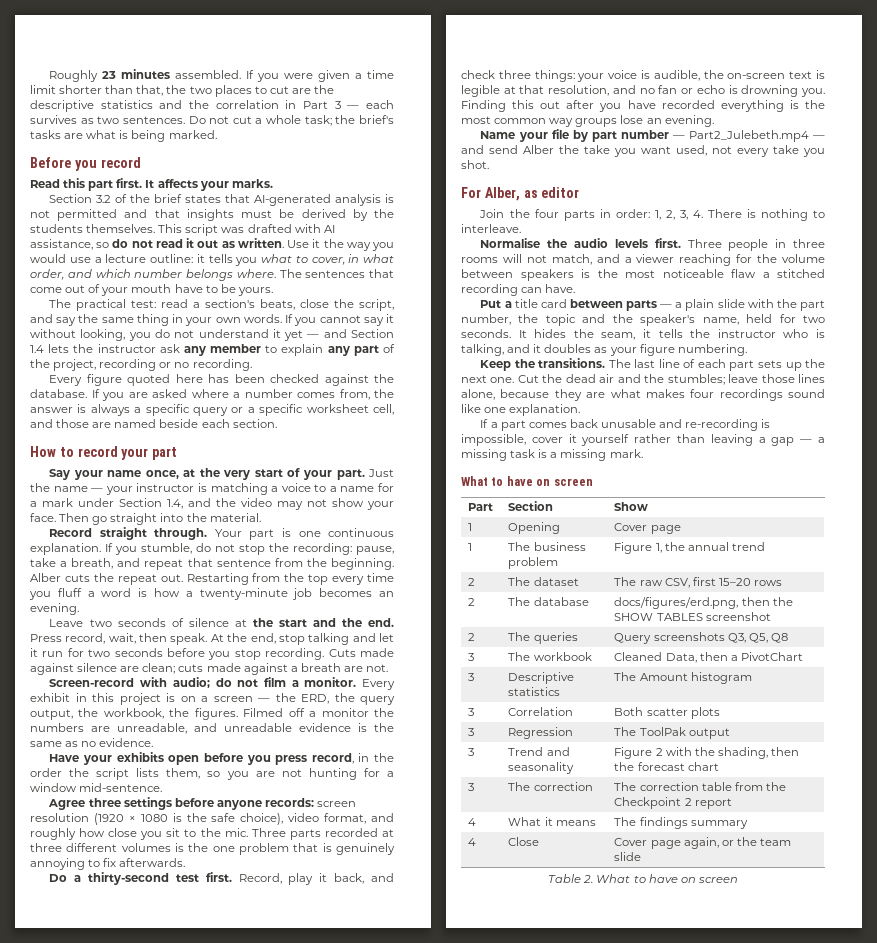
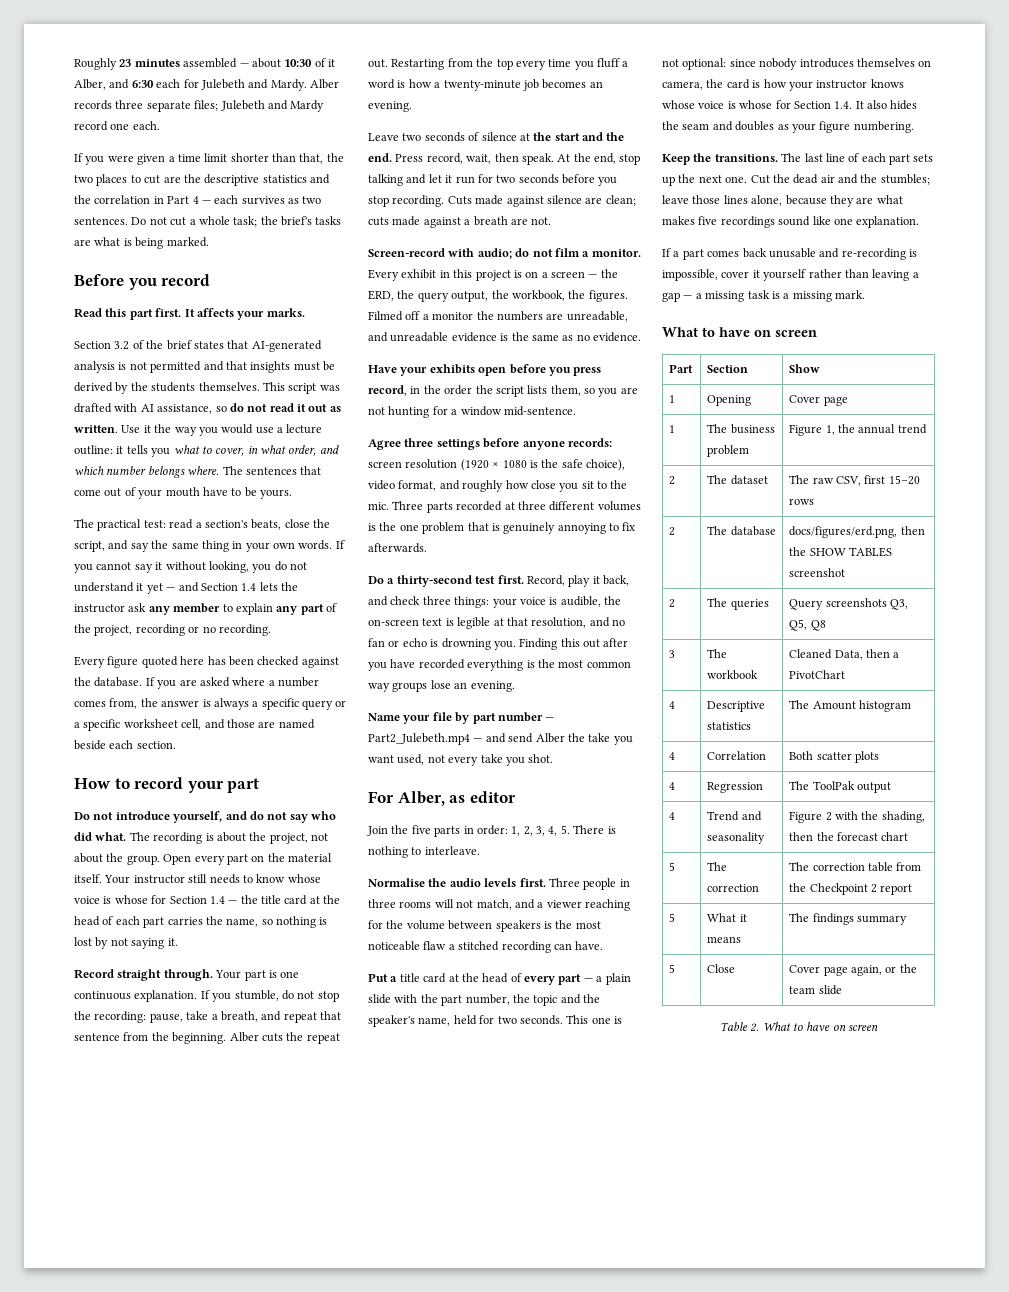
- Roughly 23 minutes assembled. If you were given a time limit shorter than that, the two places to cut are the descriptive statistics and the correlation in Part 3 — each survives as two sentences.
+ Roughly 23 minutes assembled — about 10:30 of it Alber, and 6:30 each for Julebeth and Mardy. Alber records three separate files; Julebeth and Mardy record one each.
+ If you were given a time limit shorter than that, the two places to cut are the descriptive statistics and the correlation in Part 4 — each survives as two sentences.
- Say your name once, at the very start of your part. Just the name — your instructor is matching a voice to a name for a mark under Section 1.4, and the video may not show your face. Then go straight into the material.
+ Do not introduce yourself, and do not say who did what. The recording is about the project, not about the group. Open every part on the material itself. Your instructor still needs to know whose voice is whose for Section 1.4 — the title card at the head of each part carries the name, so nothing is lost by not saying it.
- Join the four parts in order: 1, 2, 3, 4. There is nothing to interleave.
+ Join the five parts in order: 1, 2, 3, 4, 5. There is nothing to interleave.
- Put a title card between parts — a plain slide with the part number, the topic and the speaker's name, held for two seconds.
+ Put a title card at the head of every part — a plain slide with the part number, the topic and the speaker's name, held for two seconds.
- It hides the seam, it tells the instructor who is talking, and it doubles as your figure numbering.
+ This one is not optional: since nobody introduces themselves on camera, the card is how your instructor knows whose voice is whose for Section 1.4. It also hides the seam and doubles as your figure numbering.
- Cut the dead air and the stumbles; leave those lines alone, because they are what makes four recordings sound like one explanation.
+ Cut the dead air and the stumbles; leave those lines alone, because they are what makes five recordings sound like one explanation.
- 3 | Descriptive statistics | The Amount histogram
+ 4 | Descriptive statistics | The Amount histogram
- 3 | Correlation | Both scatter plots
+ 4 | Correlation | Both scatter plots
- 3 | Regression | The ToolPak output
+ 4 | Regression | The ToolPak output
- 3 | Trend and seasonality | Figure 2 with the shading, then the forecast chart
+ 4 | Trend and seasonality | Figure 2 with the shading, then the forecast chart
- 3 | The correction | The correction table from the Checkpoint 2 report
+ 5 | The correction | The correction table from the Checkpoint 2 report
- 4 | What it means | The findings summary
+ 5 | What it means | The findings summary
- 4 | Close | Cover page again, or the team slide
+ 5 | Close | Cover page again, or the team slide

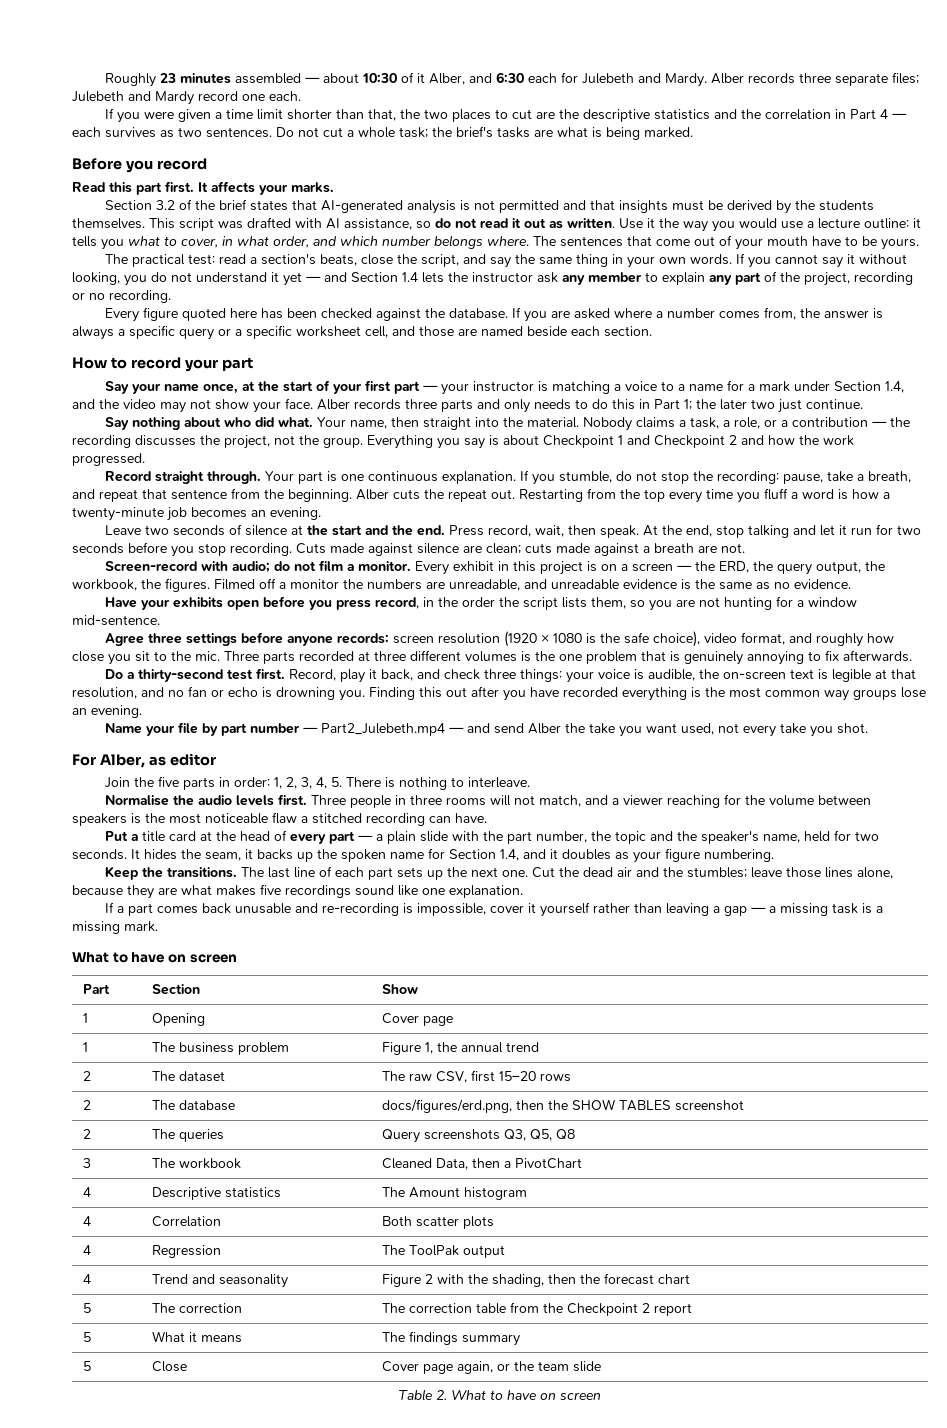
- Do not introduce yourself, and do not say who did what. The recording is about the project, not about the group.
+ Say your name once, at the start of your first part — your instructor is matching a voice to a name for a mark under Section 1.4, and the video may not show your face. Alber records three parts and only needs to do this in Part 1; the later two just continue.
+ Say nothing about who did what. Your name, then straight into the material. Nobody claims a task, a role, or a contribution — the recording discusses the project, not the group.
- Open every part on the material itself. Your instructor still needs to know whose voice is whose for Section 1.4 — the title card at the head of each part carries the name, so nothing is lost by not saying it.
+ Everything you say is about Checkpoint 1 and Checkpoint 2 and how the work progressed.
- This one is not optional: since nobody introduces themselves on camera, the card is how your instructor knows whose voice is whose for Section 1.4. It also hides the seam and doubles as your figure numbering.
+ It hides the seam, it backs up the spoken name for Section 1.4, and it doubles as your figure numbering.

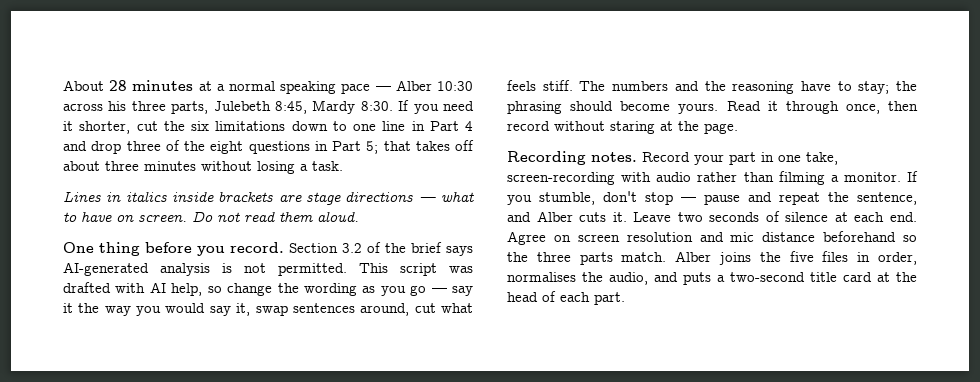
- Roughly 23 minutes assembled — about 10:30 of it Alber, and 6:30 each for Julebeth and Mardy. Alber records three separate files; Julebeth and Mardy record one each.
- If you were given a time limit shorter than that, the two places to cut are the descriptive statistics and the correlation in Part 4 — each survives as two sentences. Do not cut a whole task; the brief's tasks are what is being marked.
- Before you record
- Read this part first. It affects your marks.
- Section 3.2 of the brief states that AI-generated analysis is not permitted and that insights must be derived by the students themselves.
+ About 28 minutes at a normal speaking pace — Alber 10:30 across his three parts, Julebeth 8:45, Mardy 8:30. If you need it shorter, cut the six limitations down to one line in Part 4 and drop three of the eight questions in Part 5; that takes off about three minutes without losing a task.
+ Lines in italics inside brackets are stage directions — what to have on screen. Do not read them aloud.
+ One thing before you record. Section 3.2 of the brief says AI-generated analysis is not permitted.
- This script was drafted with AI assistance, so do not read it out as written. Use it the way you would use a lecture outline: it tells you what to cover, in what order, and which number belongs where. The sentences that come out of your mouth have to be yours.
- The practical test: read a section's beats, close the script, and say the same thing in your own words. If you cannot say it without looking, you do not understand it yet — and Section 1.4 lets the instructor ask any member to explain any part of the project, recording or no recording.
- Every figure quoted here has been checked against the database. If you are asked where a number comes from, the answer is always a specific query or a specific worksheet cell, and those are named beside each section.
- How to record your part
- Say your name once, at the start of your first part — your instructor is matching a voice to a name for a mark under Section 1.4, and the video may not show your face. Alber records three parts and only needs to do this in Part 1; the later two just continue.
- Say nothing about who did what. Your name, then straight into the material. Nobody claims a task, a role, or a contribution — the recording discusses the project, not the group. Everything you say is about Checkpoint 1 and Checkpoint 2 and how the work progressed.
- Record straight through. Your part is one continuous explanation. If you stumble, do not stop the recording: pause, take a breath, and repeat that sentence from the beginning. Alber cuts the repeat out. Restarting from the top every time you fluff a word is how a twenty-minute job becomes an evening.
- Leave two seconds of silence at the start and the end. Press record, wait, then speak. At the end, stop talking and let it run for two seconds before you stop recording. Cuts made against silence are clean; cuts made against a breath are not.
- Screen-record with audio; do not film a monitor. Every exhibit in this project is on a screen — the ERD, the query output, the workbook, the figures. Filmed off a monitor the numbers are unreadable, and unreadable evidence is the same as no evidence.
- Have your exhibits open before you press record, in the order the script lists them, so you are not hunting for a window mid-sentence.
- Agree three settings before anyone records: screen resolution (1920 × 1080 is the safe choice), video format, and roughly how close you sit to the mic. Three parts recorded at three different volumes is the one problem that is genuinely annoying to fix afterwards.
- Do a thirty-second test first. Record, play it back, and check three things: your voice is audible, the on-screen text is legible at that resolution, and no fan or echo is drowning you. Finding this out after you have recorded everything is the most common way groups lose an evening.
- Name your file by part number — Part2_Julebeth.mp4 — and send Alber the take you want used, not every take you shot.
- For Alber, as editor
- Join the five parts in order: 1, 2, 3, 4, 5. There is nothing to interleave.
- Normalise the audio levels first. Three people in three rooms will not match, and a viewer reaching for the volume between speakers is the most noticeable flaw a stitched recording can have.
- Put a title card at the head of every part — a plain slide with the part number, the topic and the speaker's name, held for two seconds. It hides the seam, it backs up the spoken name for Section 1.4, and it doubles as your figure numbering.
- Keep the transitions. The last line of each part sets up the next one. Cut the dead air and the stumbles; leave those lines alone, because they are what makes five recordings sound like one explanation.
- If a part comes back unusable and re-recording is impossible, cover it yourself rather than leaving a gap — a missing task is a missing mark.
- What to have on screen
- Part | Section | Show
- 1 | Opening | Cover page
- 1 | The business problem | Figure 1, the annual trend
- 2 | The dataset | The raw CSV, first 15–20 rows
- 2 | The database | docs/figures/erd.png, then the SHOW TABLES screenshot
- 2 | The queries | Query screenshots Q3, Q5, Q8
- 3 | The workbook | Cleaned Data, then a PivotChart
- 4 | Descriptive statistics | The Amount histogram
- 4 | Correlation | Both scatter plots
- 4 | Regression | The ToolPak output
- 4 | Trend and seasonality | Figure 2 with the shading, then the forecast chart
- 5 | The correction | The correction table from the Checkpoint 2 report
- 5 | What it means | The findings summary
- 5 | Close | Cover page again, or the team slide
- Table 2. What to have on screen
+ This script was drafted with AI help, so change the wording as you go — say it the way you would say it, swap sentences around, cut what feels stiff. The numbers and the reasoning have to stay; the phrasing should become yours. Read it through once, then record without staring at the page.
+ Recording notes. Record your part in one take, screen-recording with audio rather than filming a monitor. If you stumble, don't stop — pause and repeat the sentence, and Alber cuts it. Leave two seconds of silence at each end. Agree on screen resolution and mic distance beforehand so the three parts match. Alber joins the five files in order, normalises the audio, and puts a two-second title card at the head of each part.

